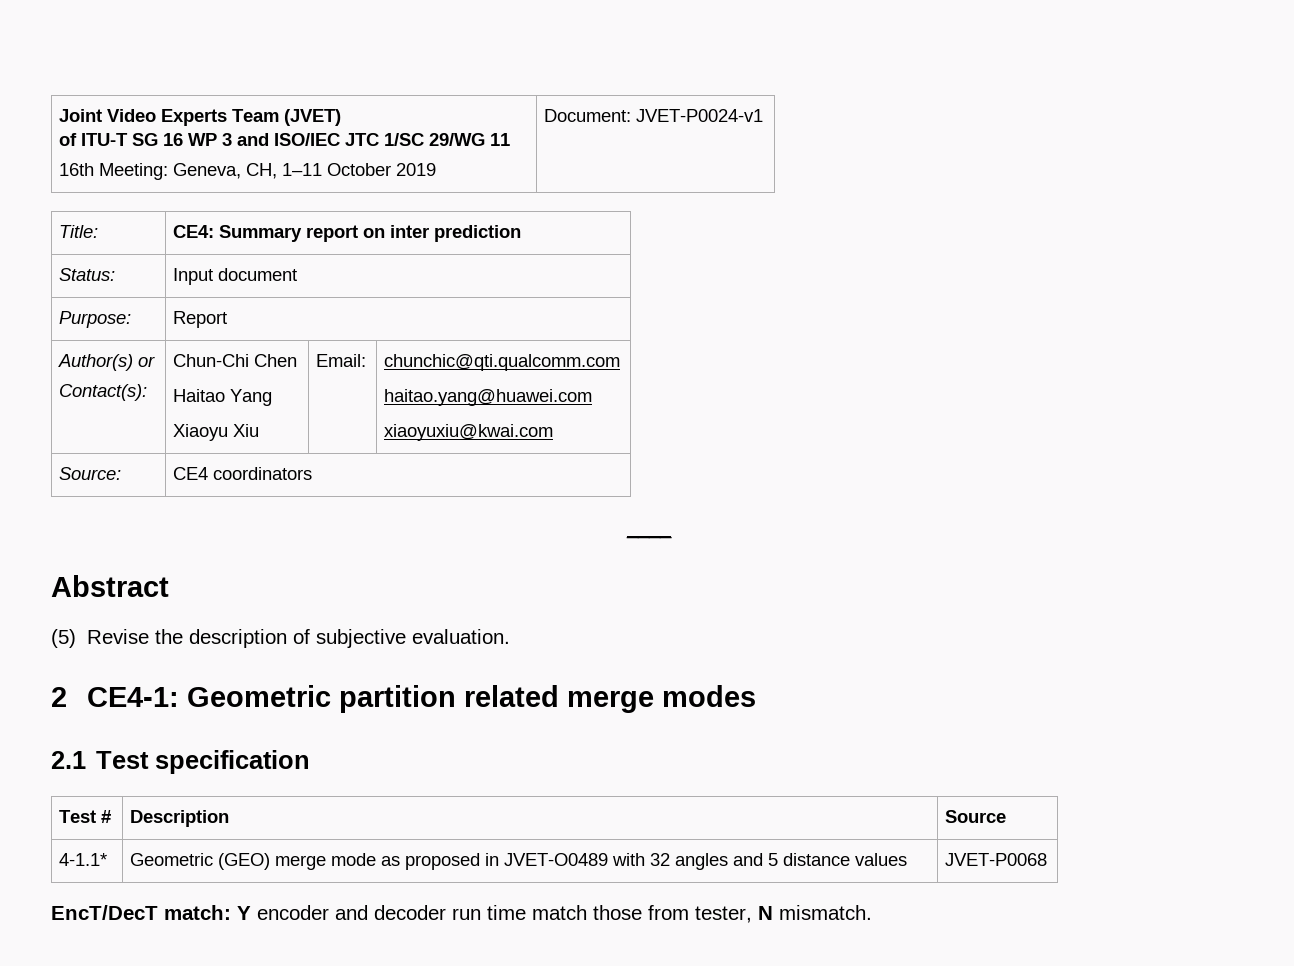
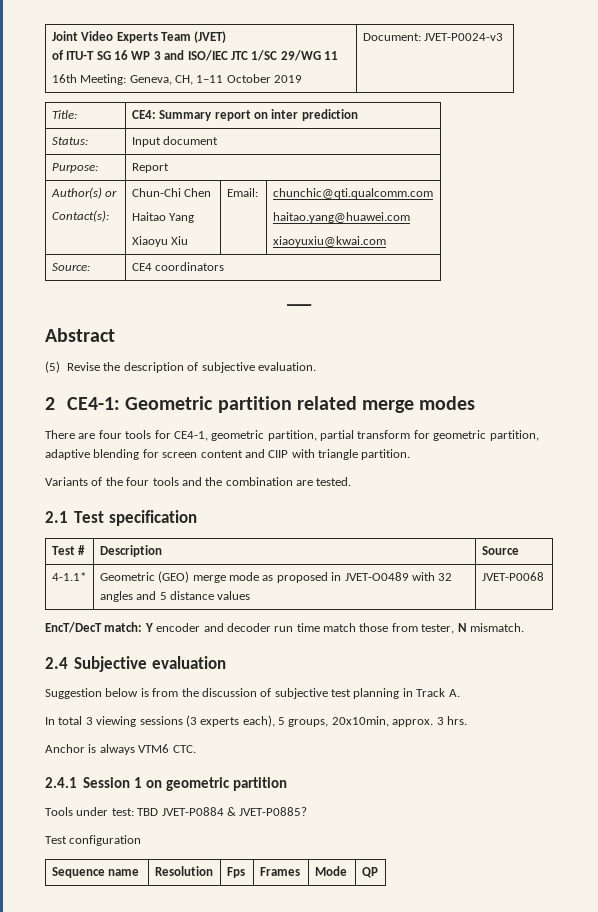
  Joint Video Experts Team (JVET)
  of ITU-T SG 16 WP 3 and ISO/IEC JTC 1/SC 29/WG 11
- 16th Meeting: Geneva, CH, 1–11 October 2019 | Document: JVET-P0024-v1
+ 16th Meeting: Geneva, CH, 1–11 October 2019 | Document: JVET-P0024-v3
+ There are four tools for CE4-1, geometric partition, partial transform for geometric partition, adaptive blending for screen content and CIIP with triangle partition.
+ Variants of the four tools and the combination are tested.
+ 2.4 Subjective evaluation
+ Suggestion below is from the discussion of subjective test planning in Track A.
+ In total 3 viewing sessions (3 experts each), 5 groups, 20x10min, approx. 3 hrs.
+ Anchor is always VTM6 CTC.
+ 2.4.1 Session 1 on geometric partition
+ Tools under test: TBD JVET-P0884 & JVET-P0885?
+ Test configuration
+ Sequence name | Resolution | Fps | Frames | Mode | QP

